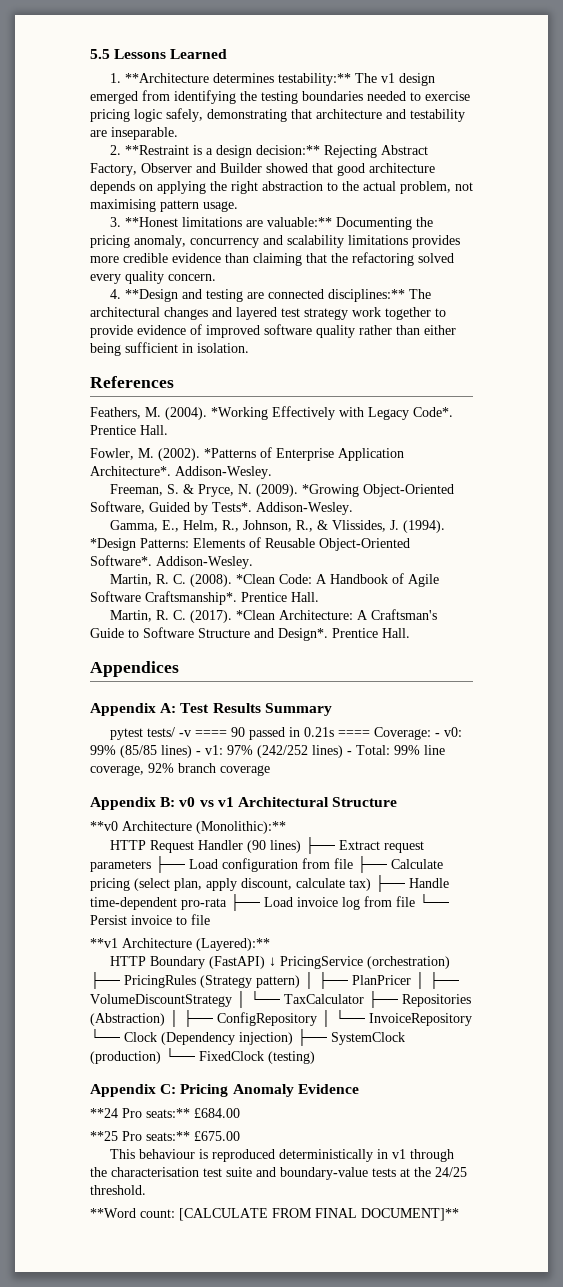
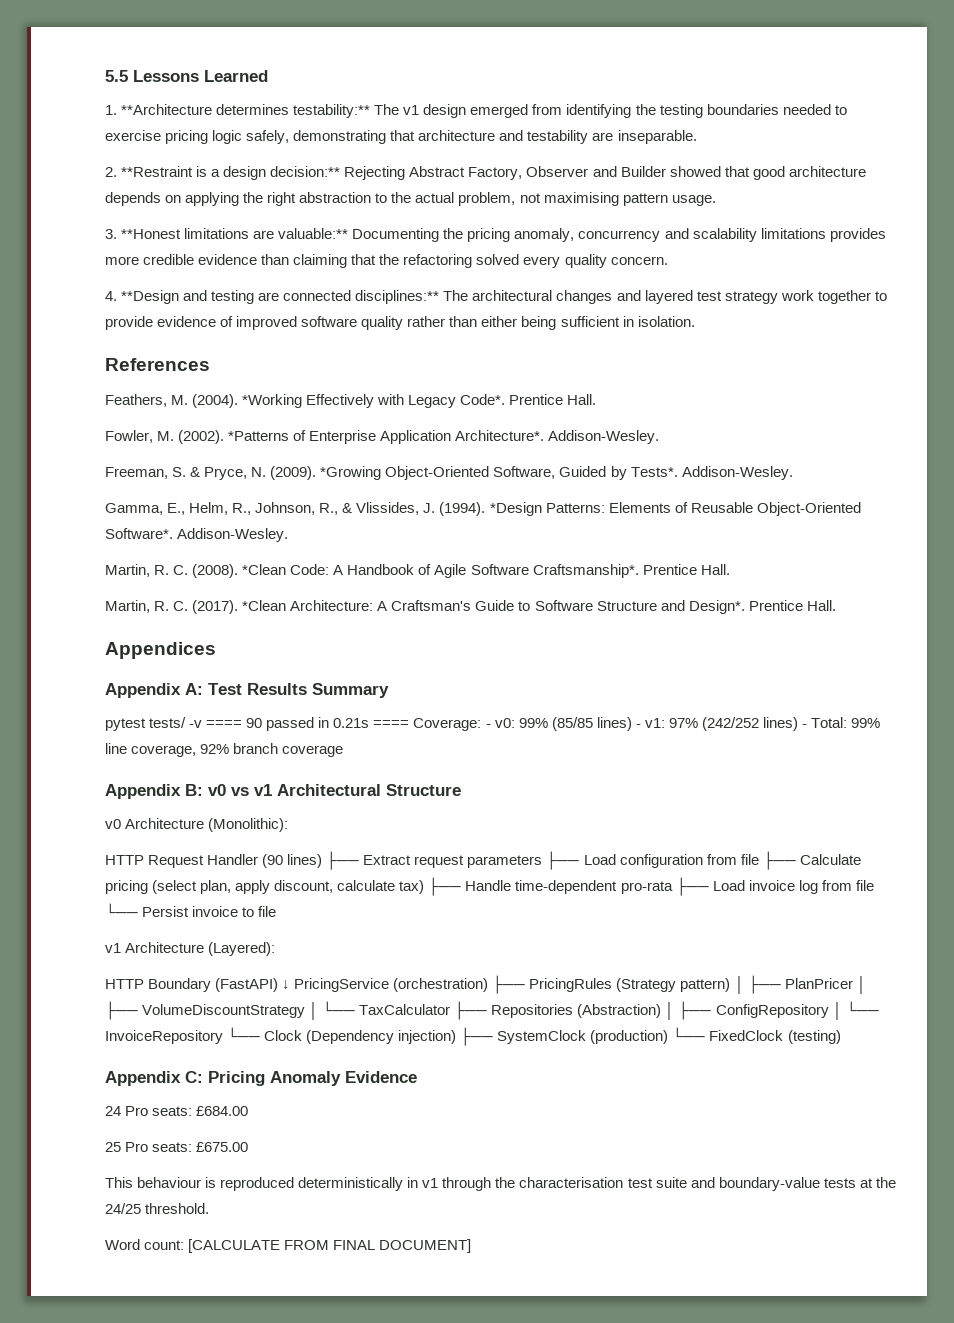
- **v0 Architecture (Monolithic):**
+ v0 Architecture (Monolithic):
- **v1 Architecture (Layered):**
+ v1 Architecture (Layered):
- **24 Pro seats:** £684.00
- **25 Pro seats:** £675.00
+ 24 Pro seats: £684.00
+ 25 Pro seats: £675.00
- **Word count: [CALCULATE FROM FINAL DOCUMENT]**
+ Word count: [CALCULATE FROM FINAL DOCUMENT]

